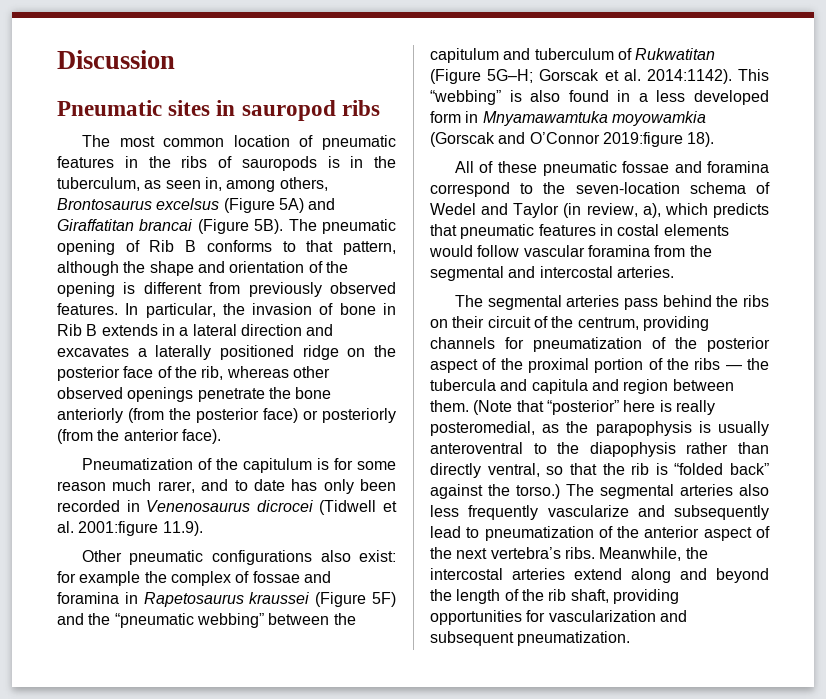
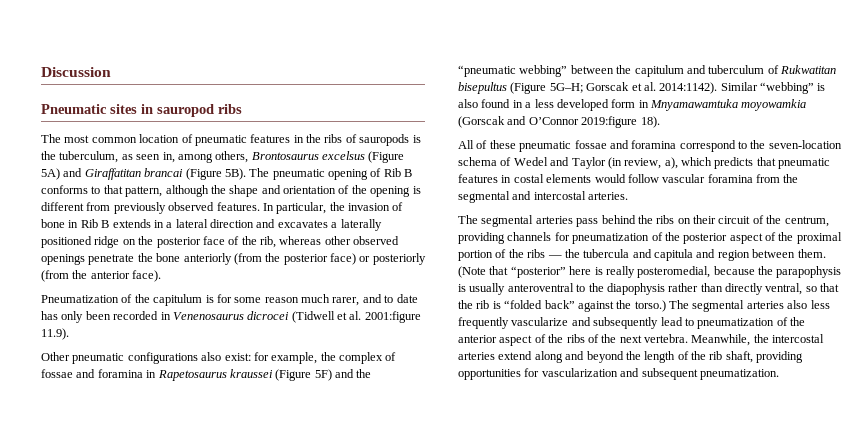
- The most common location of pneumatic features in the ribs of sauropods is in the tuberculum, as seen in, among others, Brontosaurus excelsus (Figure 5A) and Giraffatitan brancai (Figure 5B).
+ The most common location of pneumatic features in the ribs of sauropods is the tuberculum, as seen in, among others, Brontosaurus excelsus (Figure 5A) and Giraffatitan brancai (Figure 5B).
- Other pneumatic configurations also exist: for example the complex of fossae and foramina in Rapetosaurus kraussei (Figure 5F) and the “pneumatic webbing” between the capitulum and tuberculum of Rukwatitan (Figure 5G–H; Gorscak et al. 2014:1142).
+ Other pneumatic configurations also exist: for example, the complex of fossae and foramina in Rapetosaurus kraussei (Figure 5F) and the “pneumatic webbing” between the capitulum and tuberculum of Rukwatitan bisepultus (Figure 5G–H; Gorscak et al. 2014:1142).
- This “webbing” is also found in a less developed form in Mnyamawamtuka moyowamkia (Gorscak and O’Connor 2019:figure 18).
+ Similar “webbing” is also found in a less developed form in Mnyamawamtuka moyowamkia (Gorscak and O’Connor 2019:figure 18).
- (Note that “posterior” here is really posteromedial, as the parapophysis is usually anteroventral to the diapophysis rather than directly ventral, so that the rib is “folded back” against the torso.)
+ (Note that “posterior” here is really posteromedial, because the parapophysis is usually anteroventral to the diapophysis rather than directly ventral, so that the rib is “folded back” against the torso.)
- The segmental arteries also less frequently vascularize and subsequently lead to pneumatization of the anterior aspect of the next vertebra’s ribs.
+ The segmental arteries also less frequently vascularize and subsequently lead to pneumatization of the anterior aspect of the ribs of the next vertebra.

